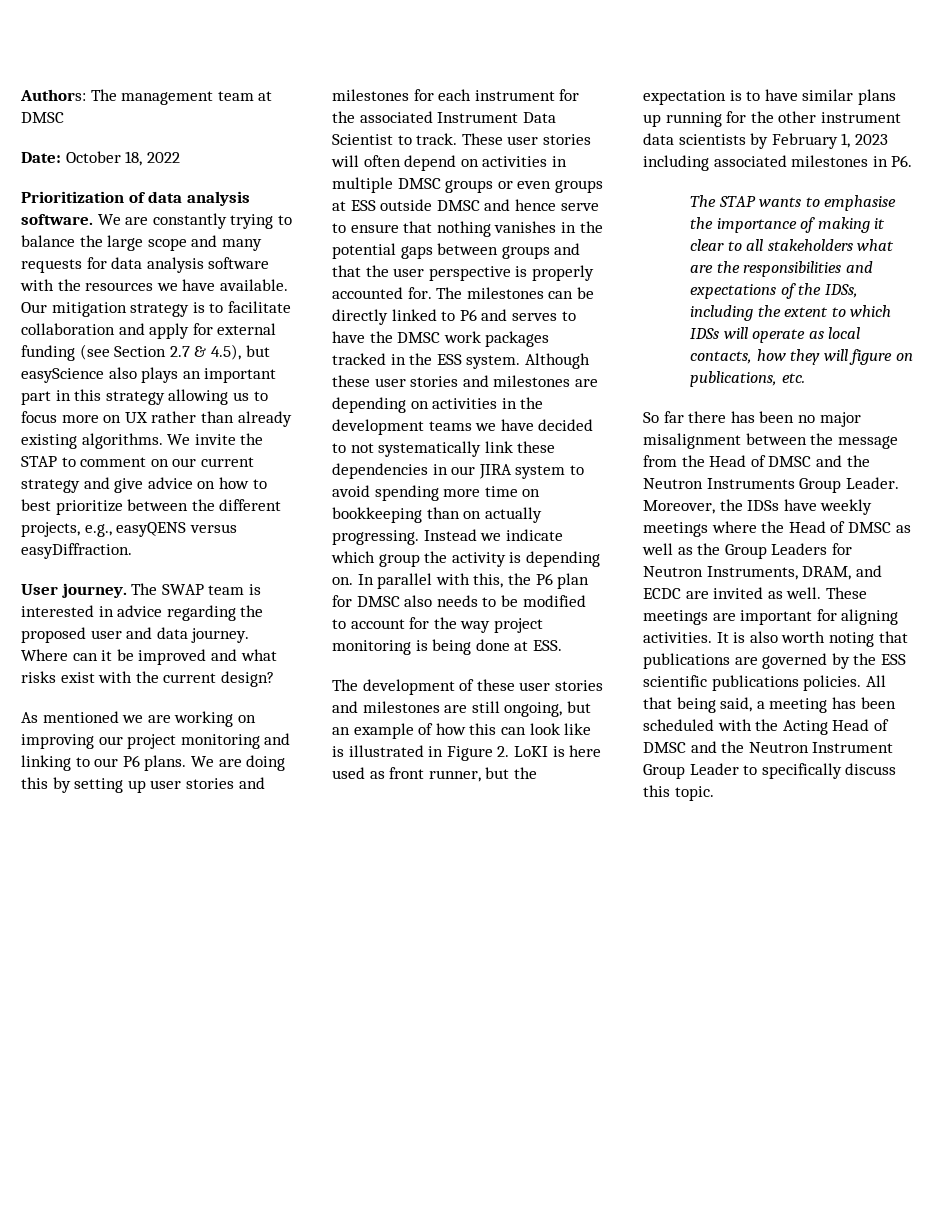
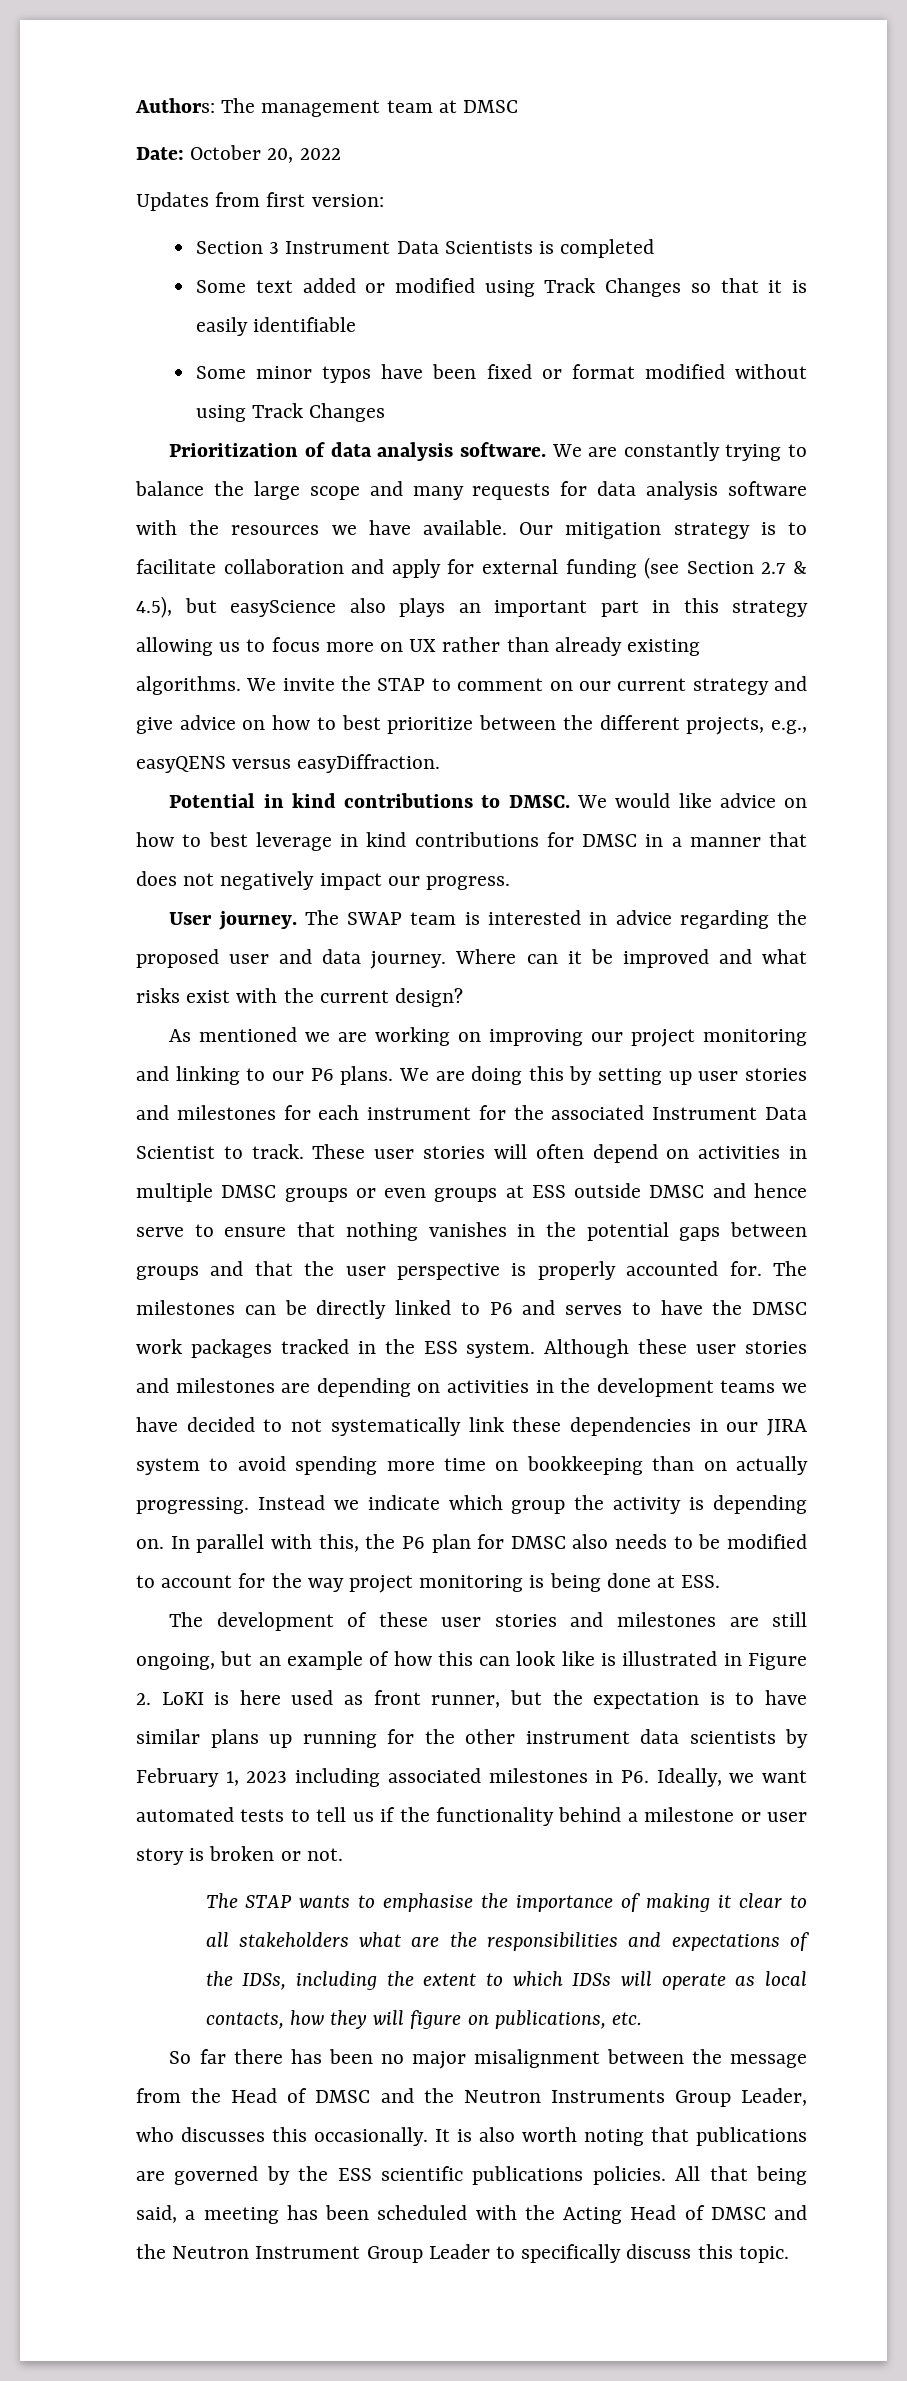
- Date: October 18, 2022
+ Date: October 20, 2022
+ Updates from first version:
+ Section 3 Instrument Data Scientists is completed
+ Some text added or modified using Track Changes so that it is easily identifiable
+ Some minor typos have been fixed or format modified without using Track Changes
+ Potential in kind contributions to DMSC. We would like advice on how to best leverage in kind contributions for DMSC in a manner that does not negatively impact our progress.
- The development of these user stories and milestones are still ongoing, but an example of how this can look like is illustrated in Figure 2. LoKI is here used as front runner, but the expectation is to have similar plans up running for the other instrument data scientists by February 1, 2023 including associated milestones in P6.
+ The development of these user stories and milestones are still ongoing, but an example of how this can look like is illustrated in Figure 2. LoKI is here used as front runner, but the expectation is to have similar plans up running for the other instrument data scientists by February 1, 2023 including associated milestones in P6. Ideally, we want automated tests to tell us if the functionality behind a milestone or user story is broken or not.
- So far there has been no major misalignment between the message from the Head of DMSC and the Neutron Instruments Group Leader. Moreover, the IDSs have weekly meetings where the Head of DMSC as well as the Group Leaders for Neutron Instruments, DRAM, and ECDC are invited as well. These meetings are important for aligning activities.
+ So far there has been no major misalignment between the message from the Head of DMSC and the Neutron Instruments Group Leader, who discusses this occasionally.

